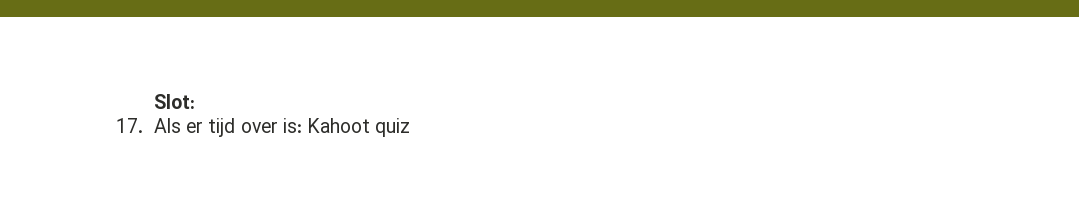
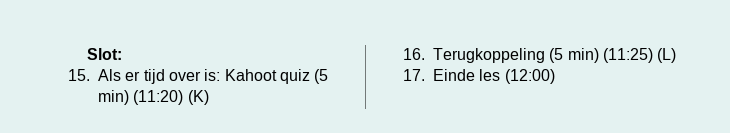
- 17. Als er tijd over is: Kahoot quiz
+ 15. Als er tijd over is: Kahoot quiz (5 min) (11:20) (K)
+ 16. Terugkoppeling (5 min) (11:25) (L)
+ 17. Einde les (12:00)

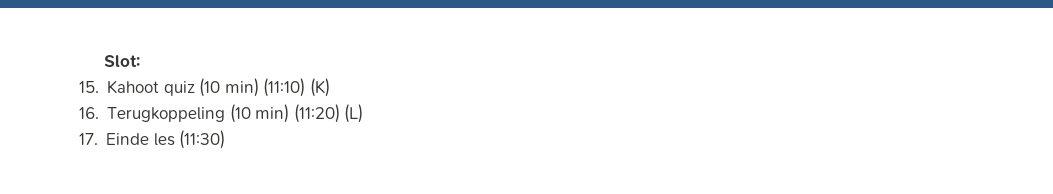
- 15. Als er tijd over is: Kahoot quiz (5 min) (11:20) (K)
+ 15. Kahoot quiz (10 min) (11:10) (K)
- 16. Terugkoppeling (5 min) (11:25) (L)
+ 16. Terugkoppeling (10 min) (11:20) (L)
- 17. Einde les (12:00)
+ 17. Einde les (11:30)

